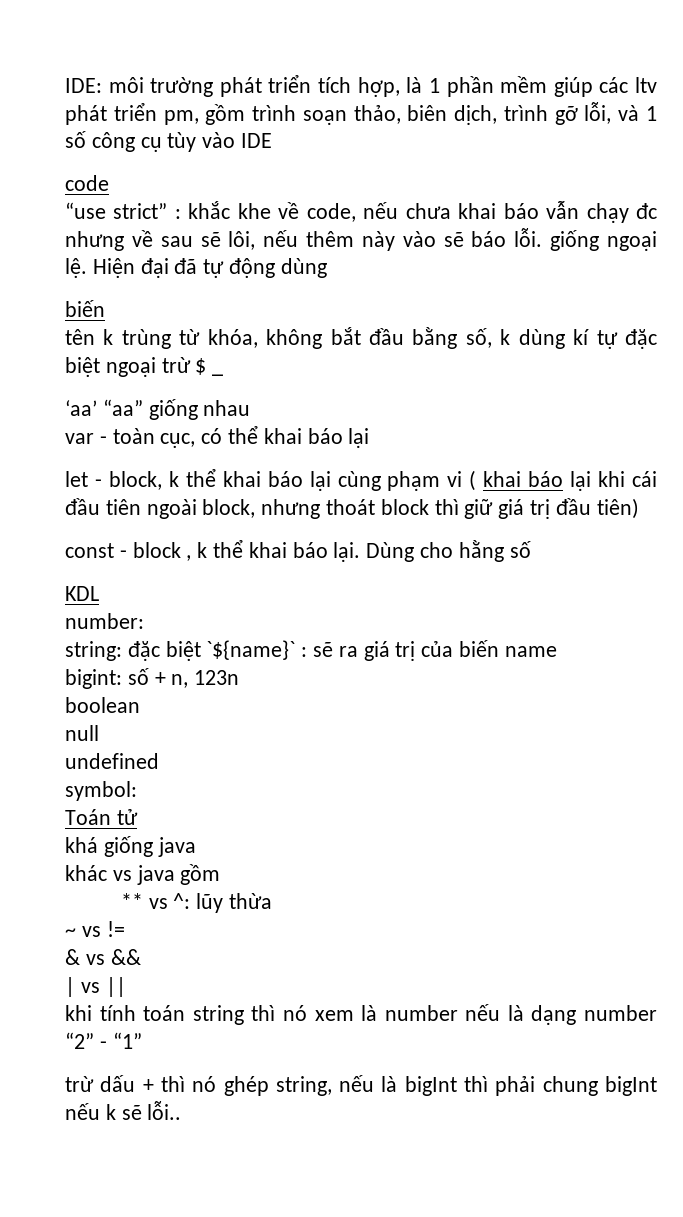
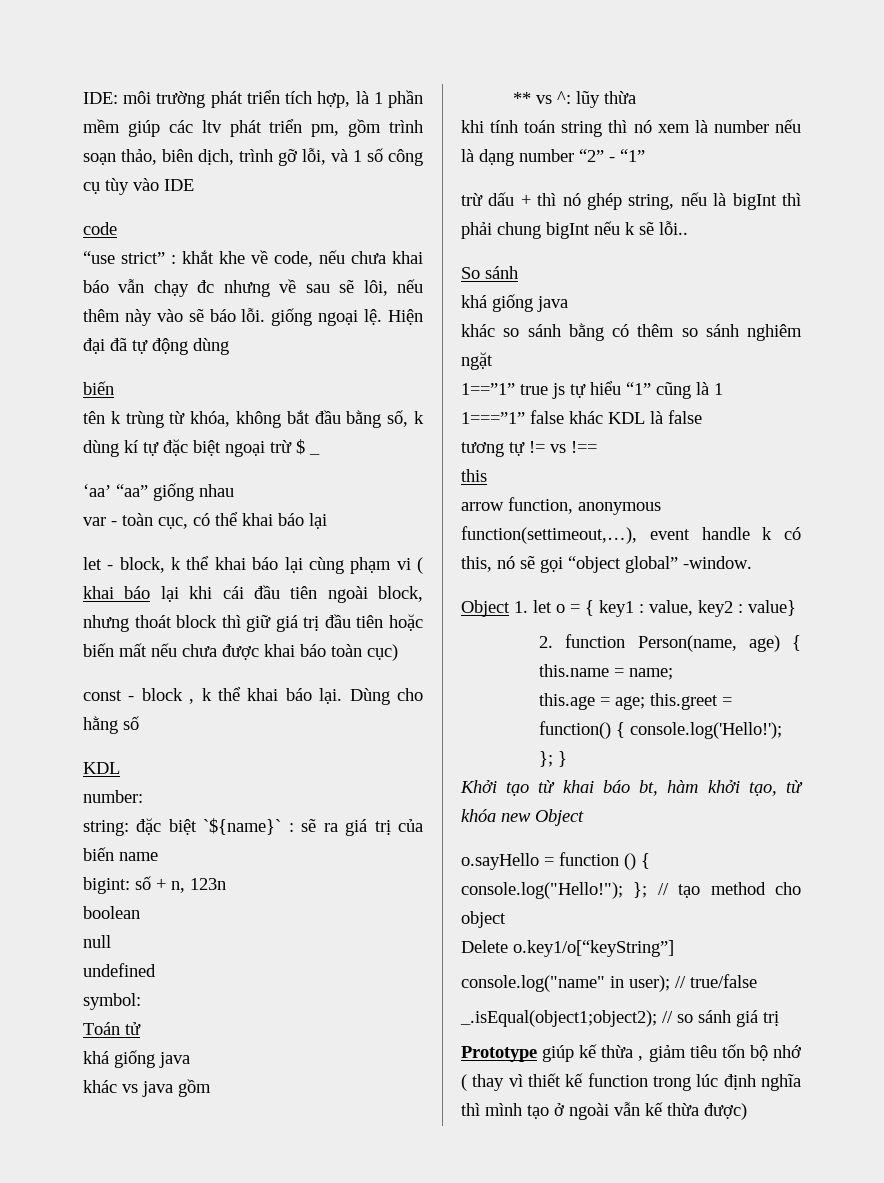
- “use strict” : khắc khe về code, nếu chưa khai báo vẫn chạy đc nhưng về sau sẽ lôi, nếu thêm này vào sẽ báo lỗi. giống ngoại lệ.
+ “use strict” : khắt khe về code, nếu chưa khai báo vẫn chạy đc nhưng về sau sẽ lôi, nếu thêm này vào sẽ báo lỗi. giống ngoại lệ.
- let - block, k thể khai báo lại cùng phạm vi ( khai báo lại khi cái đầu tiên ngoài block, nhưng thoát block thì giữ giá trị đầu tiên)
+ let - block, k thể khai báo lại cùng phạm vi ( khai báo lại khi cái đầu tiên ngoài block, nhưng thoát block thì giữ giá trị đầu tiên hoặc biến mất nếu chưa được khai báo toàn cục)
- ~ vs !=
- & vs &&
- | vs ||
+ So sánh
+ khá giống java
+ khác so sánh bằng có thêm so sánh nghiêm ngặt
+ 1==”1” true js tự hiểu “1” cũng là 1
+ 1===”1” false khác KDL là false
+ tương tự != vs !==
+ this
+ arrow function, anonymous function(settimeout,…), event handle k có this, nó sẽ gọi “object global” -window.
+ Object 1. let o = { key1 : value, key2 : value}
+ 2. function Person(name, age) { this.name = name;
+ this.age = age; this.greet = function() { console.log('Hello!'); }; }
+ Khởi tạo từ khai báo bt, hàm khởi tạo, từ khóa new Object
+ o.sayHello = function () { console.log("Hello!"); }; // tạo method cho object
+ Delete o.key1/o[“keyString”]
+ console.log("name" in user); // true/false
+ _.isEqual(object1;object2); // so sánh giá trị
+ Prototype giúp kế thừa , giảm tiêu tốn bộ nhớ ( thay vì thiết kế function trong lúc định nghĩa thì mình tạo ở ngoài vẫn kế thừa được)

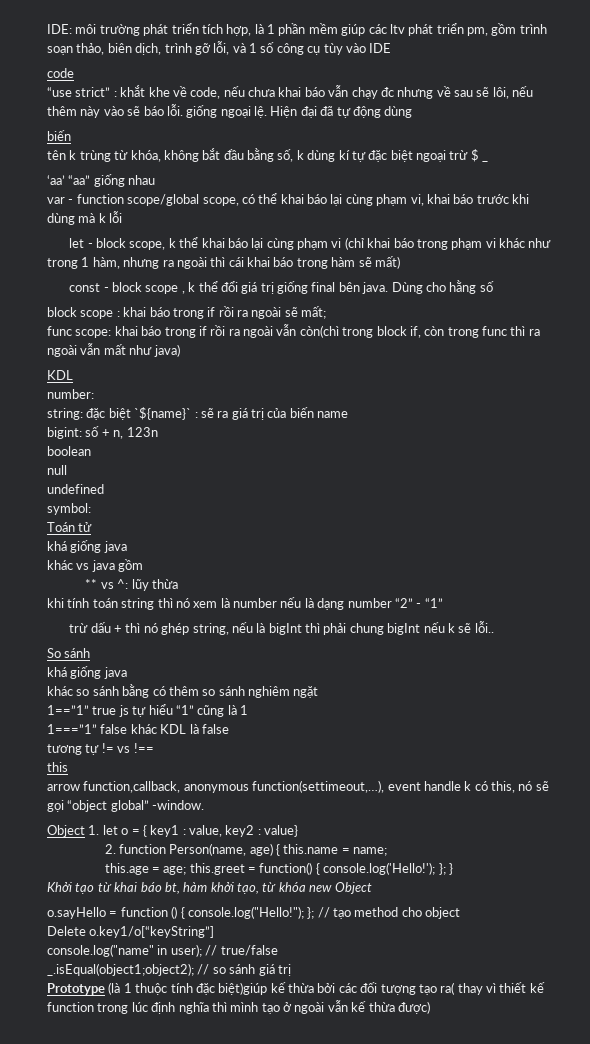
- var - toàn cục, có thể khai báo lại
+ var - function scope/global scope, có thể khai báo lại cùng phạm vi, khai báo trước khi dùng mà k lỗi
- let - block, k thể khai báo lại cùng phạm vi ( khai báo lại khi cái đầu tiên ngoài block, nhưng thoát block thì giữ giá trị đầu tiên hoặc biến mất nếu chưa được khai báo toàn cục)
+ let - block scope, k thể khai báo lại cùng phạm vi (chỉ khai báo trong phạm vi khác như trong 1 hàm, nhưng ra ngoài thì cái khai báo trong hàm sẽ mất)
- const - block , k thể khai báo lại. Dùng cho hằng số
+ const - block scope , k thể đổi giá trị giống final bên java. Dùng cho hằng số
+ block scope : khai báo trong if rồi ra ngoài sẽ mất;
+ func scope: khai báo trong if rồi ra ngoài vẫn còn(chì trong block if, còn trong func thì ra ngoài vẫn mất như java)
- arrow function, anonymous function(settimeout,…), event handle k có this, nó sẽ gọi “object global” -window.
+ arrow function,callback, anonymous function(settimeout,…), event handle k có this, nó sẽ gọi “object global” -window.
- Prototype giúp kế thừa , giảm tiêu tốn bộ nhớ ( thay vì thiết kế function trong lúc định nghĩa thì mình tạo ở ngoài vẫn kế thừa được)
+ Prototype (là 1 thuộc tính đặc biệt)giúp kế thừa bởi các đối tượng tạo ra( thay vì thiết kế function trong lúc định nghĩa thì mình tạo ở ngoài vẫn kế thừa được)

